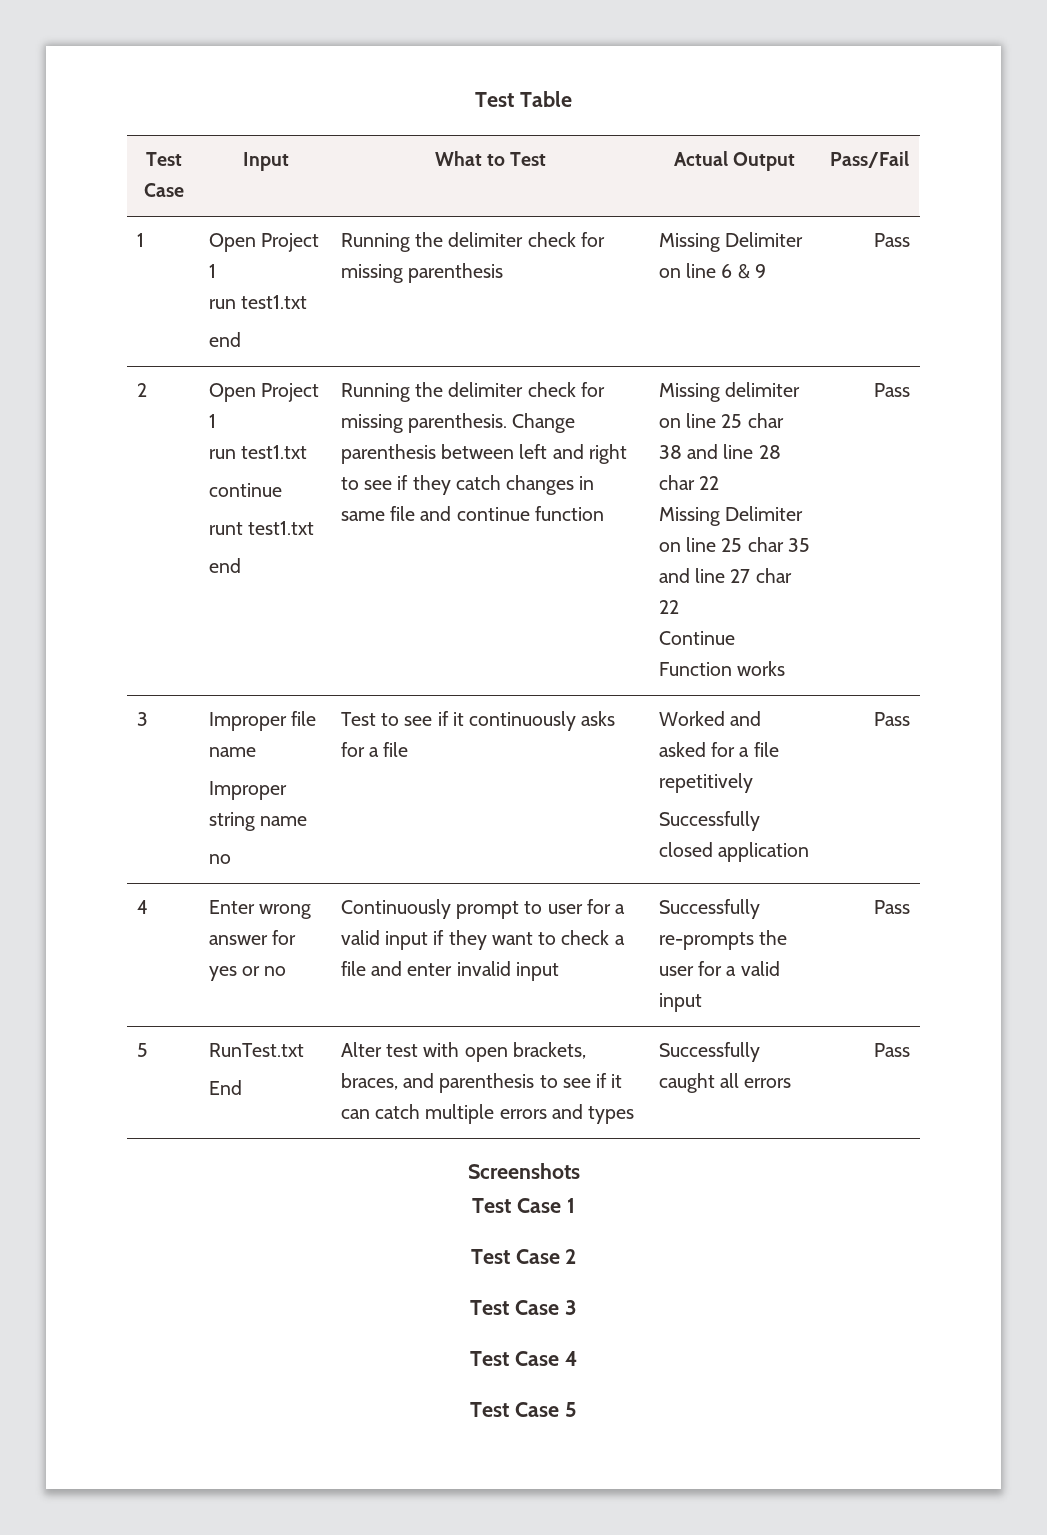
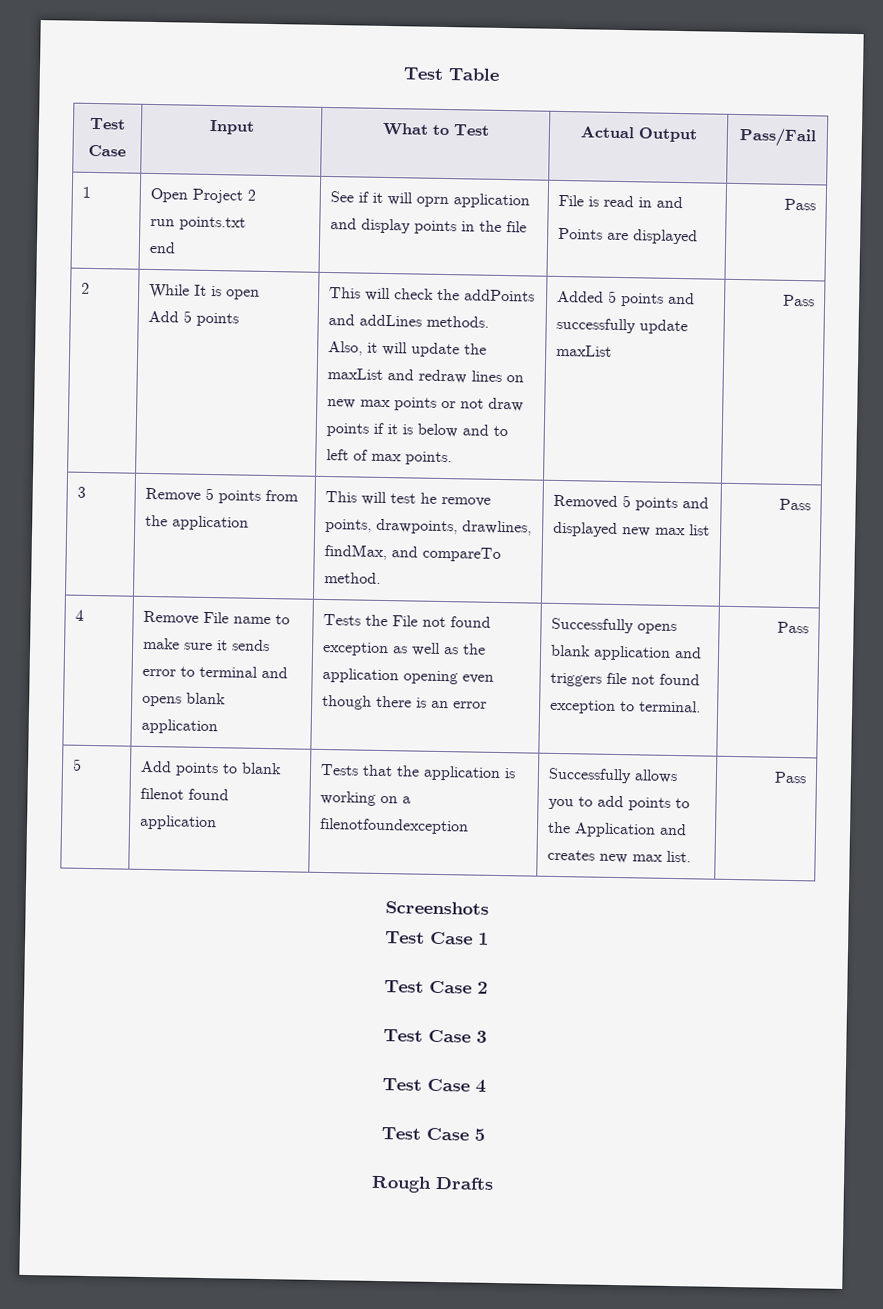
- 1 | Open Project 1
- run test1.txt
- end | Running the delimiter check for missing parenthesis | Missing Delimiter on line 6 & 9 | Pass
- 2 | Open Project 1
- run test1.txt
- continue
- runt test1.txt
- end | Running the delimiter check for missing parenthesis. Change parenthesis between left and right to see if they catch changes in same file and continue function | Missing delimiter on line 25 char 38 and line 28 char 22
- Missing Delimiter on line 25 char 35 and line 27 char 22
- Continue Function works | Pass
- 3 | Improper file name
- Improper string name
- no | Test to see if it continuously asks for a file | Worked and asked for a file repetitively
- Successfully closed application | Pass
- 4 | Enter wrong answer for yes or no | Continuously prompt to user for a valid input if they want to check a file and enter invalid input | Successfully re-prompts the user for a valid input | Pass
- 5 | RunTest.txt
- End | Alter test with open brackets, braces, and parenthesis to see if it can catch multiple errors and types | Successfully caught all errors | Pass
+ 1 | Open Project 2
+ run points.txt
+ end | See if it will oprn application and display points in the file | File is read in and
+ Points are displayed | Pass
+ 2 | While It is open
+ Add 5 points | This will check the addPoints and addLines methods.
+ Also, it will update the maxList and redraw lines on new max points or not draw points if it is below and to left of max points. | Added 5 points and successfully update maxList | Pass
+ 3 | Remove 5 points from the application | This will test he remove points, drawpoints, drawlines, findMax, and compareTo method. | Removed 5 points and displayed new max list | Pass
+ 4 | Remove File name to make sure it sends error to terminal and opens blank application | Tests the File not found exception as well as the application opening even though there is an error | Successfully opens blank application and triggers file not found exception to terminal. | Pass
+ 5 | Add points to blank filenot found application | Tests that the application is working on a filenotfoundexception | Successfully allows you to add points to the Application and creates new max list. | Pass
+ Rough Drafts

